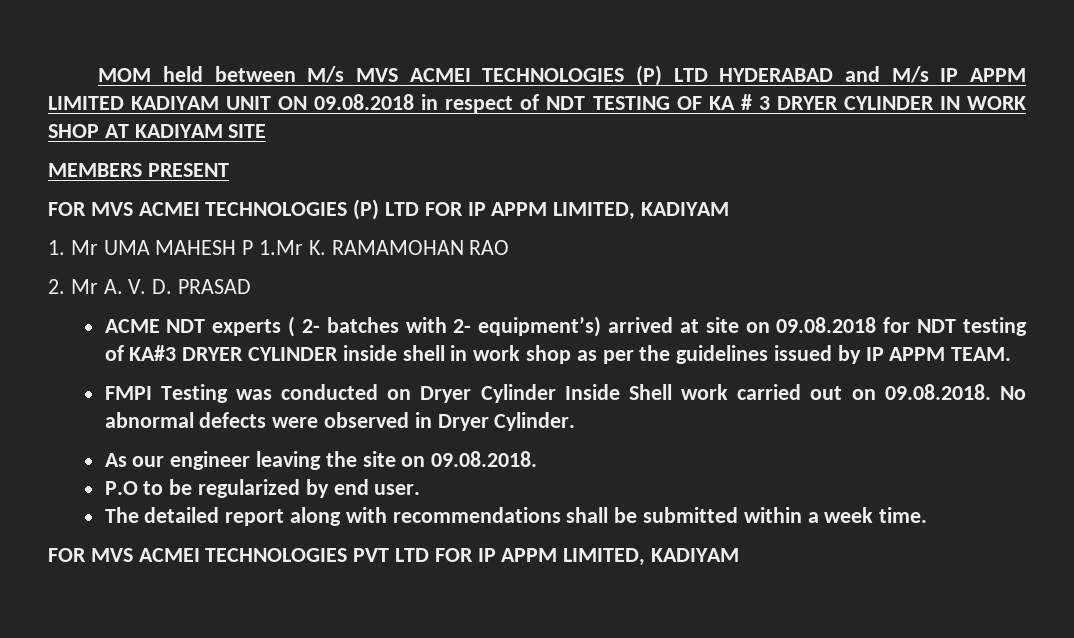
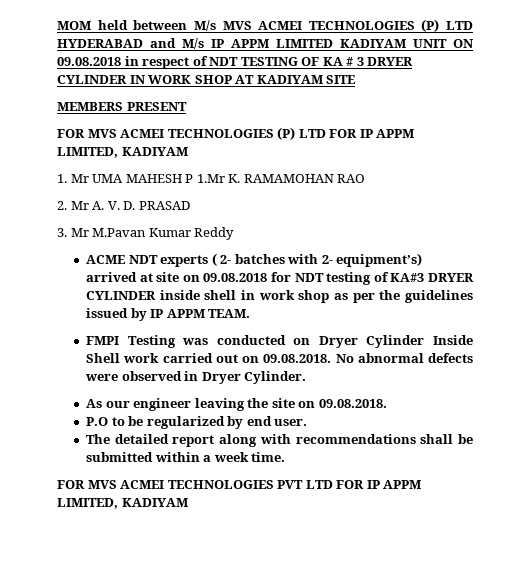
+ 3. Mr M.Pavan Kumar Reddy

